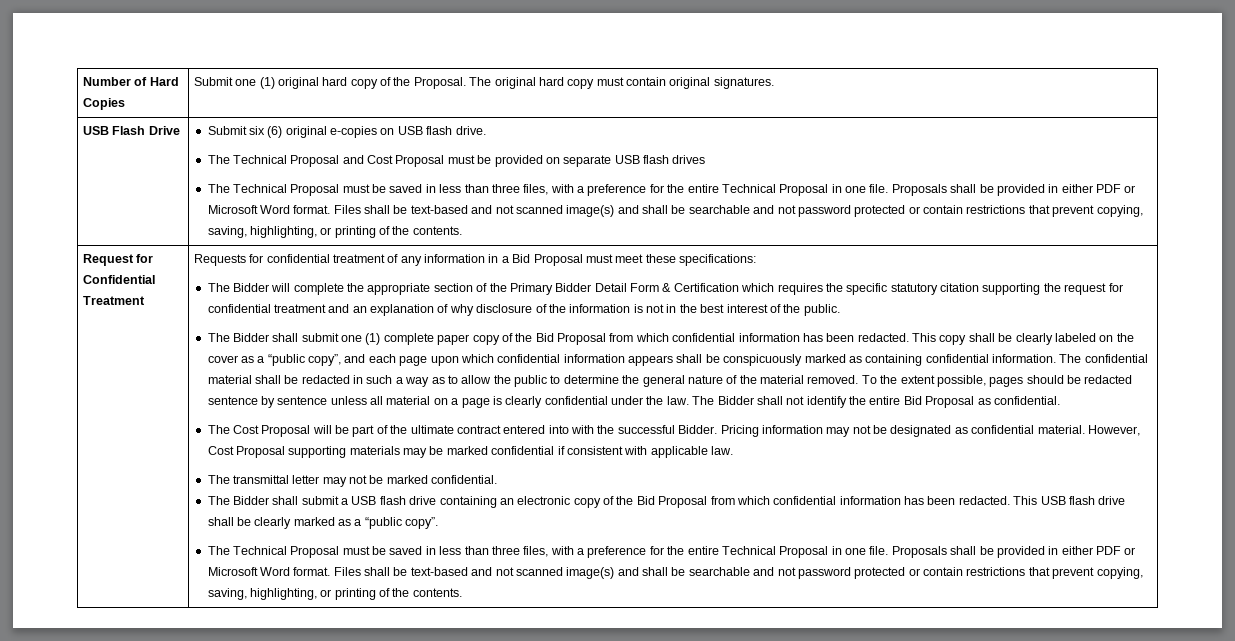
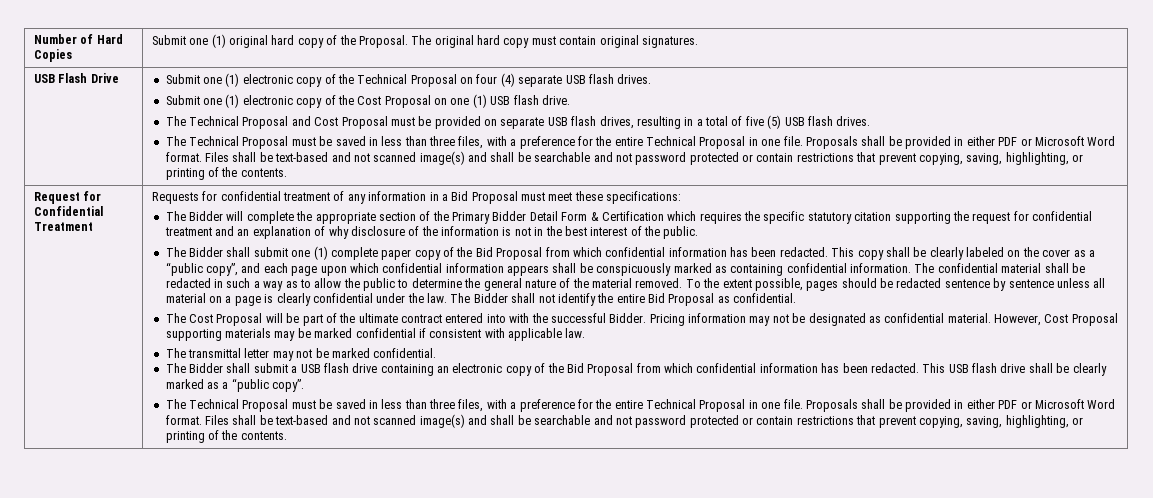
- Submit six (6) original e-copies on USB flash drive.
+ Submit one (1) electronic copy of the Technical Proposal on four (4) separate USB flash drives.
+ Submit one (1) electronic copy of the Cost Proposal on one (1) USB flash drive.
- The Technical Proposal and Cost Proposal must be provided on separate USB flash drives
+ The Technical Proposal and Cost Proposal must be provided on separate USB flash drives, resulting in a total of five (5) USB flash drives.

